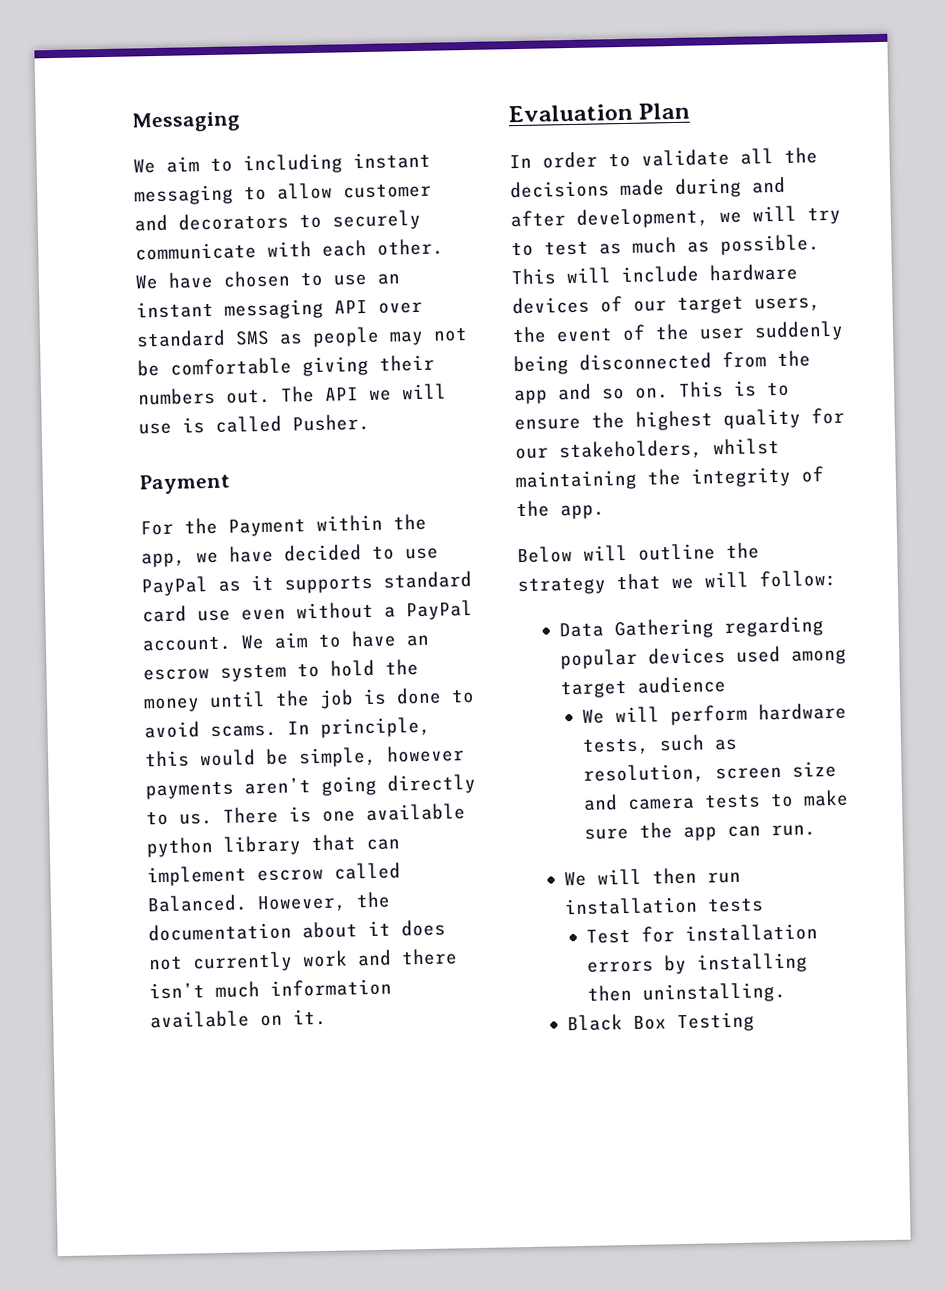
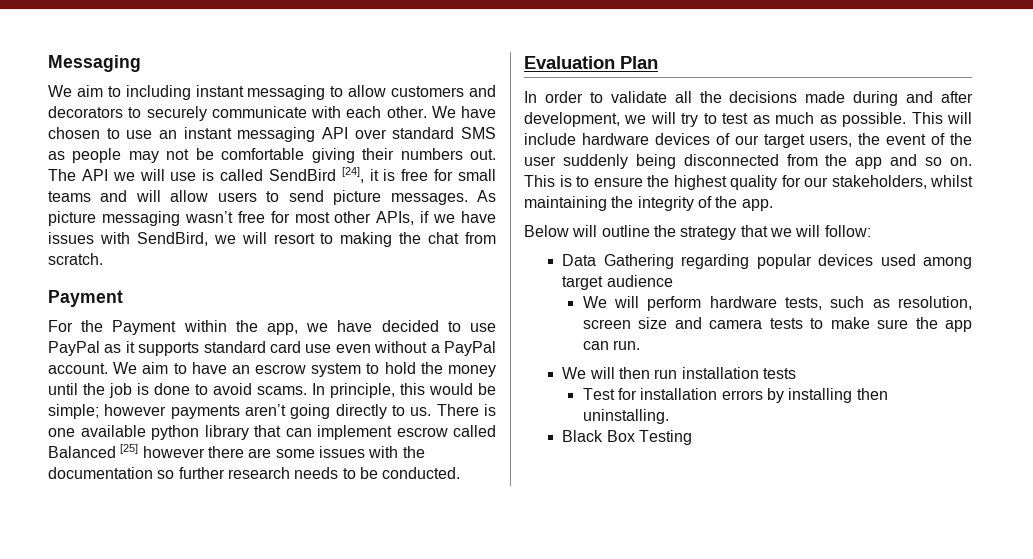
- We aim to including instant messaging to allow customer and decorators to securely communicate with each other.
+ We aim to including instant messaging to allow customers and decorators to securely communicate with each other.
- The API we will use is called Pusher.
+ The API we will use is called SendBird [24], it is free for small teams and will allow users to send picture messages. As picture messaging wasn’t free for most other APIs, if we have issues with SendBird, we will resort to making the chat from scratch.
- In principle, this would be simple, however payments aren’t going directly to us.
+ In principle, this would be simple; however payments aren’t going directly to us.
- There is one available python library that can implement escrow called Balanced. However, the documentation about it does not currently work and there isn’t much information available on it.
+ There is one available python library that can implement escrow called Balanced [25] however there are some issues with the documentation so further research needs to be conducted.

